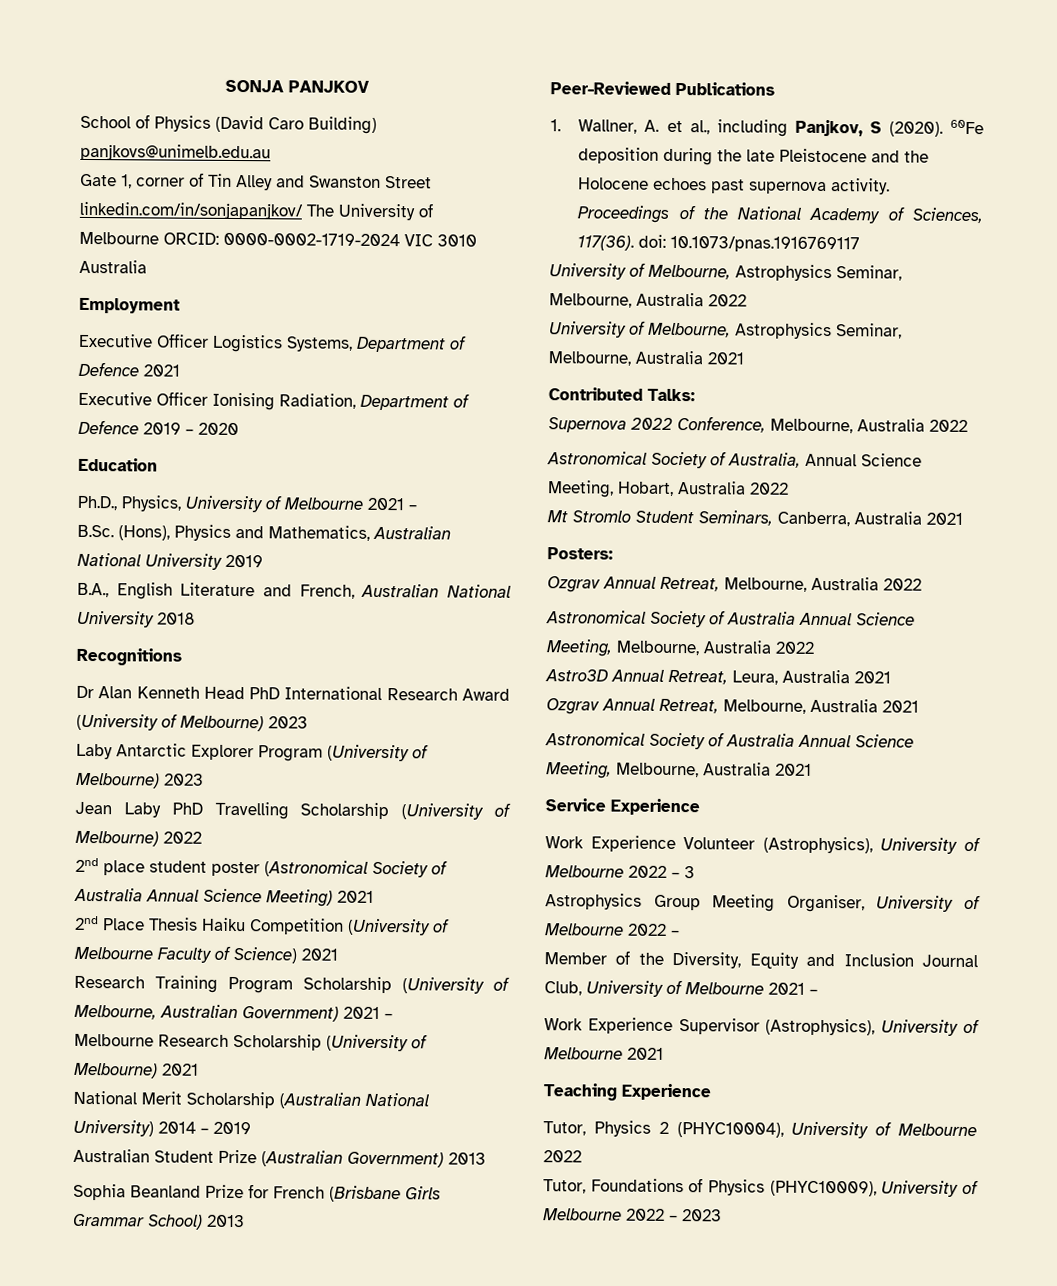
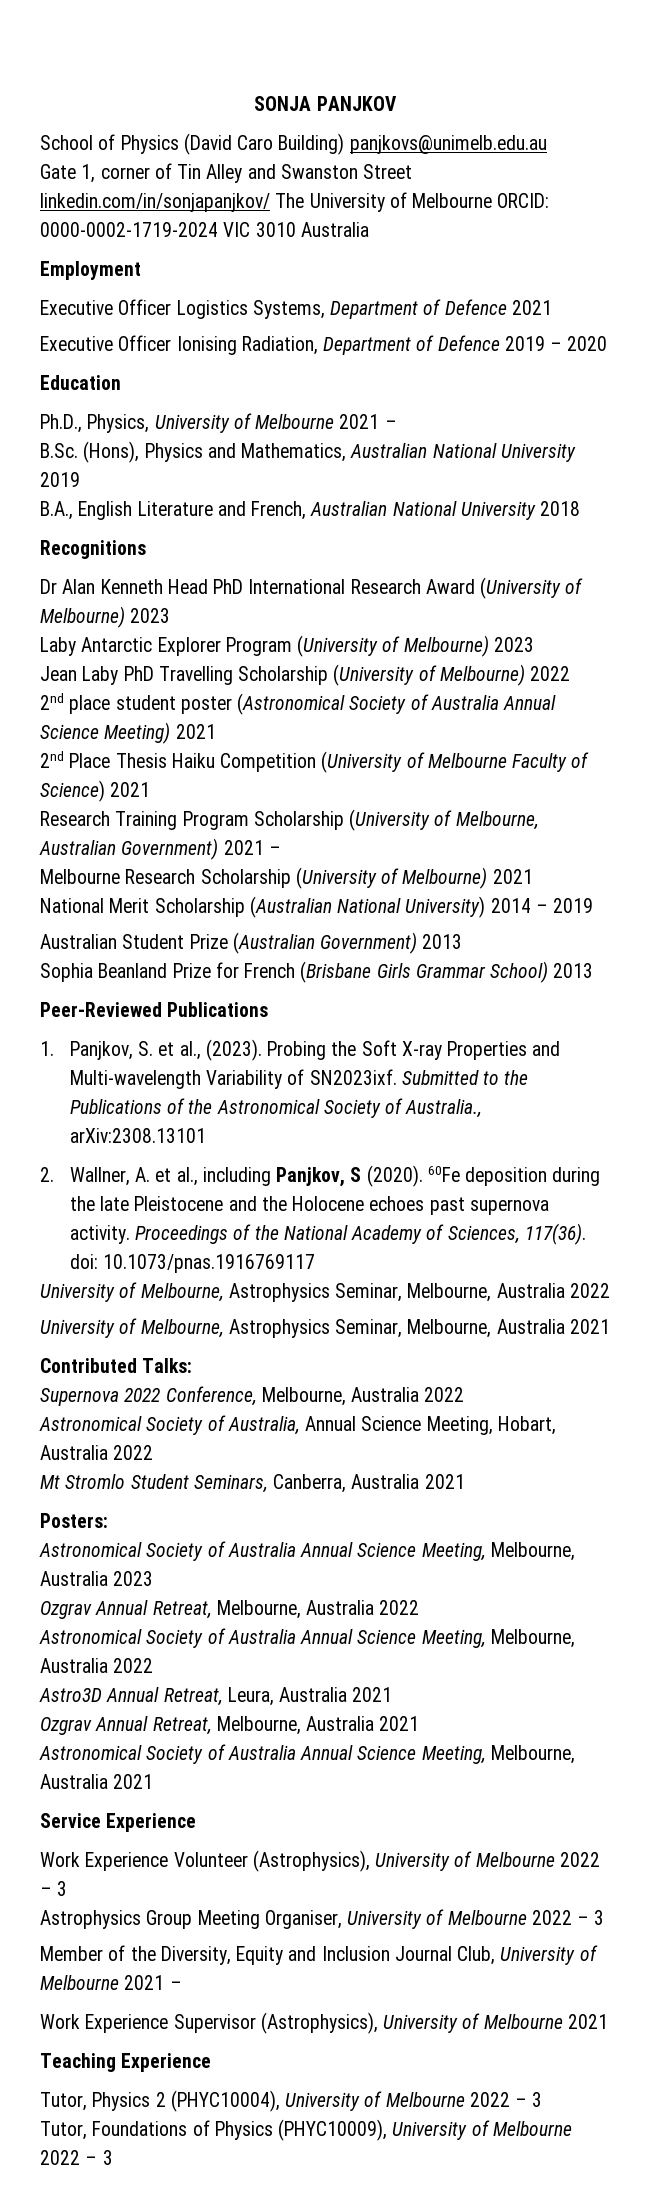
- 1. Wallner, A. et al., including Panjkov, S (2020).
+ 1. Panjkov, S. et al., (2023). Probing the Soft X-ray Properties and Multi-wavelength Variability of SN2023ixf. Submitted to the Publications of the Astronomical Society of Australia., arXiv:2308.13101
+ 2. Wallner, A. et al., including Panjkov, S (2020).
+ Astronomical Society of Australia Annual Science Meeting, Melbourne, Australia 2023
- Astrophysics Group Meeting Organiser, University of Melbourne 2022 –
+ Astrophysics Group Meeting Organiser, University of Melbourne 2022 – 3
- Tutor, Physics 2 (PHYC10004), University of Melbourne 2022
+ Tutor, Physics 2 (PHYC10004), University of Melbourne 2022 – 3
- Tutor, Foundations of Physics (PHYC10009), University of Melbourne 2022 – 2023
+ Tutor, Foundations of Physics (PHYC10009), University of Melbourne 2022 – 3

